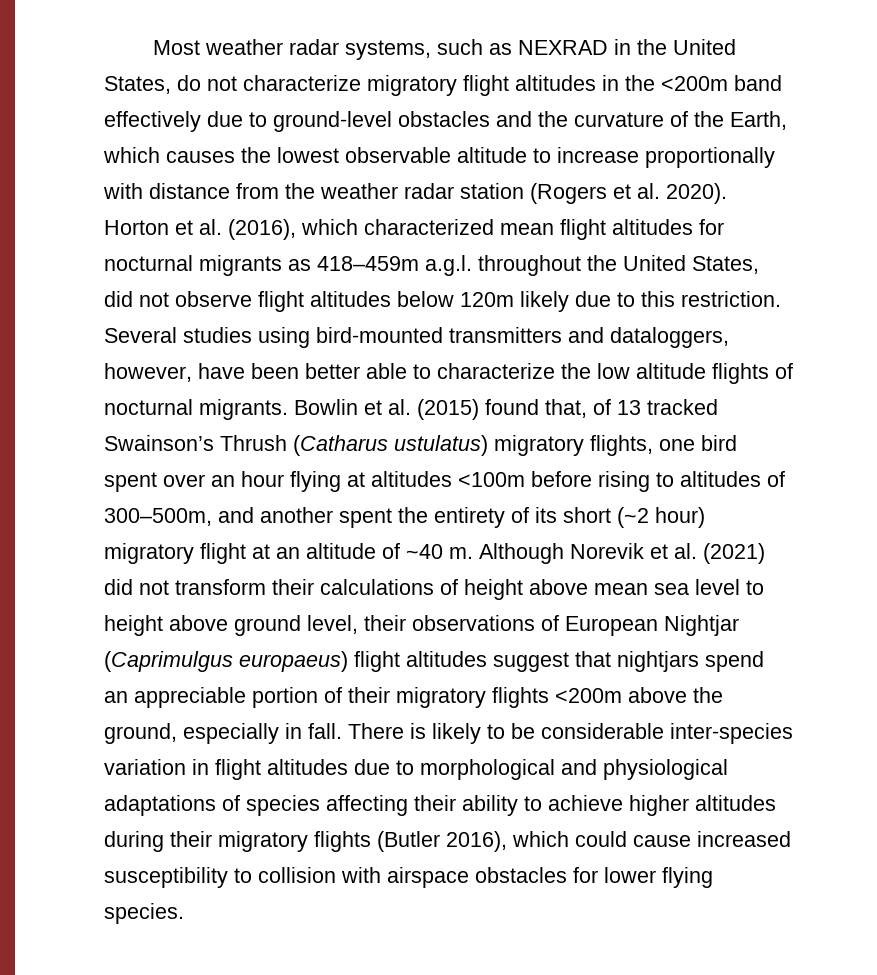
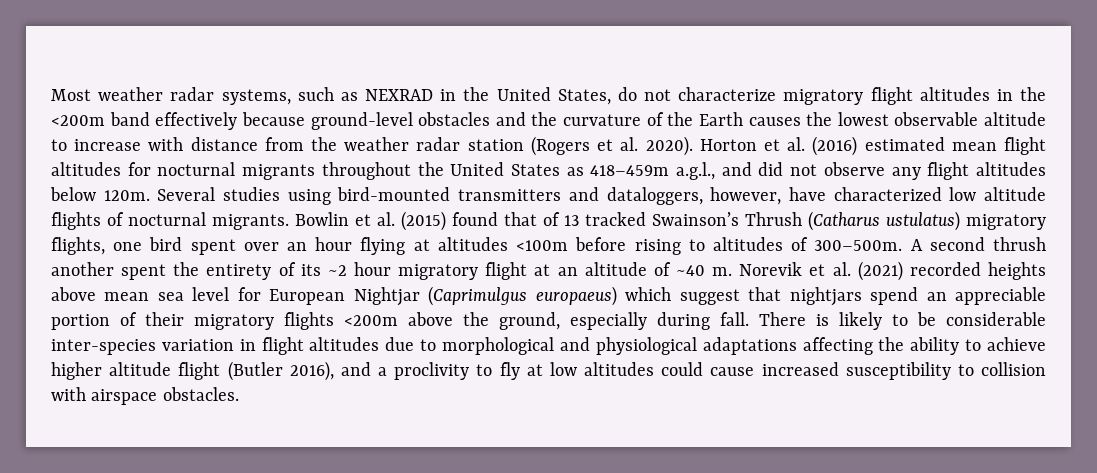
- Most weather radar systems, such as NEXRAD in the United States, do not characterize migratory flight altitudes in the <200m band effectively due to ground-level obstacles and the curvature of the Earth, which causes the lowest observable altitude to increase proportionally with distance from the weather radar station (Rogers et al. 2020).
+ Most weather radar systems, such as NEXRAD in the United States, do not characterize migratory flight altitudes in the <200m band effectively because ground-level obstacles and the curvature of the Earth causes the lowest observable altitude to increase with distance from the weather radar station (Rogers et al. 2020).
- Horton et al. (2016), which characterized mean flight altitudes for nocturnal migrants as 418–459m a.g.l. throughout the United States, did not observe flight altitudes below 120m likely due to this restriction.
+ Horton et al. (2016) estimated mean flight altitudes for nocturnal migrants throughout the United States as 418–459m a.g.l., and did not observe any flight altitudes below 120m.
- Several studies using bird-mounted transmitters and dataloggers, however, have been better able to characterize the low altitude flights of nocturnal migrants.
+ Several studies using bird-mounted transmitters and dataloggers, however, have characterized low altitude flights of nocturnal migrants.
- Bowlin et al. (2015) found that, of 13 tracked Swainson’s Thrush (Catharus ustulatus) migratory flights, one bird spent over an hour flying at altitudes <100m before rising to altitudes of 300–500m, and another spent the entirety of its short (~2 hour) migratory flight at an altitude of ~40 m.
+ Bowlin et al. (2015) found that of 13 tracked Swainson’s Thrush (Catharus ustulatus) migratory flights, one bird spent over an hour flying at altitudes <100m before rising to altitudes of 300–500m. A second thrush another spent the entirety of its ~2 hour migratory flight at an altitude of ~40 m.
- Although Norevik et al. (2021) did not transform their calculations of height above mean sea level to height above ground level, their observations of European Nightjar (Caprimulgus europaeus) flight altitudes suggest that nightjars spend an appreciable portion of their migratory flights <200m above the ground, especially in fall.
+ Norevik et al. (2021) recorded heights above mean sea level for European Nightjar (Caprimulgus europaeus) which suggest that nightjars spend an appreciable portion of their migratory flights <200m above the ground, especially during fall.
- There is likely to be considerable inter-species variation in flight altitudes due to morphological and physiological adaptations of species affecting their ability to achieve higher altitudes during their migratory flights (Butler 2016), which could cause increased susceptibility to collision with airspace obstacles for lower flying species.
+ There is likely to be considerable inter-species variation in flight altitudes due to morphological and physiological adaptations affecting the ability to achieve higher altitude flight (Butler 2016), and a proclivity to fly at low altitudes could cause increased susceptibility to collision with airspace obstacles.

